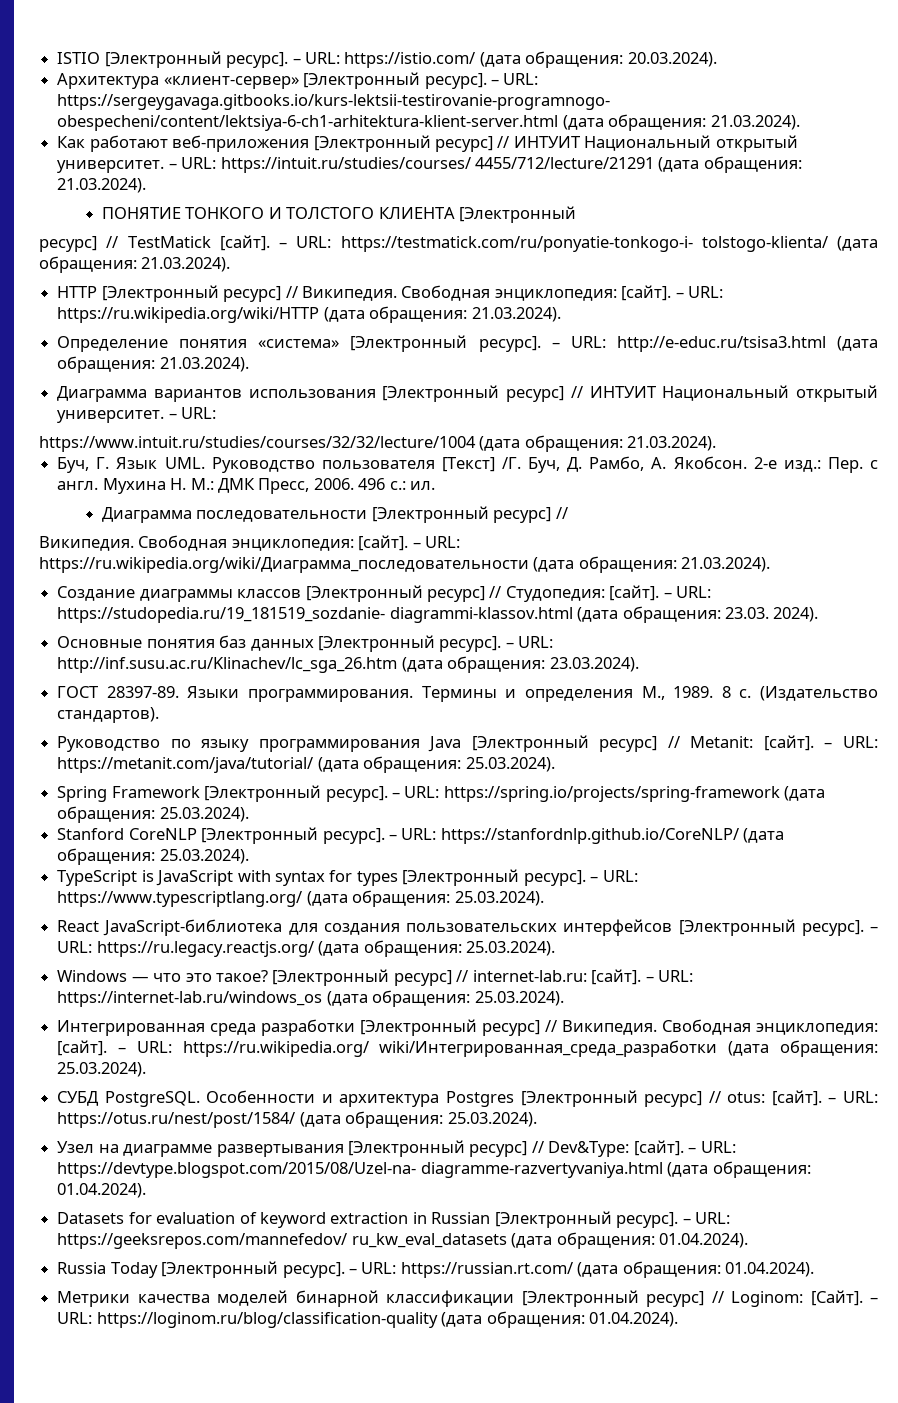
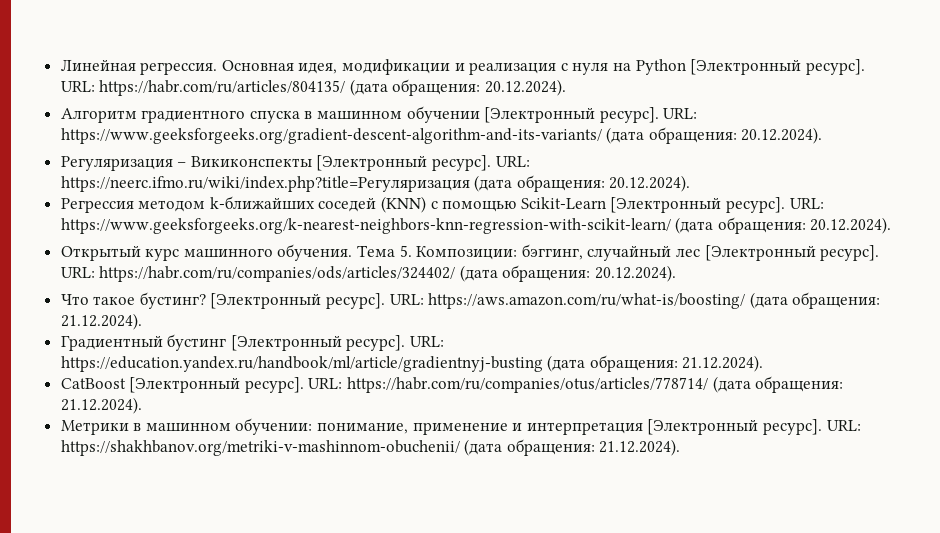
- ISTIO [Электронный ресурс]. – URL: https://istio.com/ (дата обращения: 20.03.2024).
- Архитектура «клиент-сервер» [Электронный ресурс]. – URL: https://sergeygavaga.gitbooks.io/kurs-lektsii-testirovanie-programnogo- obespecheni/content/lektsiya-6-ch1-arhitektura-klient-server.html (дата обращения: 21.03.2024).
- Как работают веб-приложения [Электронный ресурс] // ИНТУИТ Национальный открытый университет. – URL: https://intuit.ru/studies/courses/ 4455/712/lecture/21291 (дата обращения: 21.03.2024).
- ПОНЯТИЕ ТОНКОГО И ТОЛСТОГО КЛИЕНТА [Электронный
- ресурс] // TestMatick [сайт]. – URL: https://testmatick.com/ru/ponyatie-tonkogo-i- tolstogo-klienta/ (дата обращения: 21.03.2024).
- HTTP [Электронный ресурс] // Википедия. Свободная энциклопедия: [сайт]. – URL: https://ru.wikipedia.org/wiki/HTTP (дата обращения: 21.03.2024).
- Определение понятия «система» [Электронный ресурс]. – URL: http://e-educ.ru/tsisa3.html (дата обращения: 21.03.2024).
- Диаграмма вариантов использования [Электронный ресурс] // ИНТУИТ Национальный открытый университет. – URL:
- https://www.intuit.ru/studies/courses/32/32/lecture/1004 (дата обращения: 21.03.2024).
- Буч, Г. Язык UML. Руководство пользователя [Текст] /Г. Буч, Д. Рамбо, А. Якобсон. 2-е изд.: Пер. с англ. Мухина Н. М.: ДМК Пресс, 2006. 496 с.: ил.
- Диаграмма последовательности [Электронный ресурс] //
- Википедия. Свободная энциклопедия: [сайт]. – URL: https://ru.wikipedia.org/wiki/Диаграмма_последовательности (дата обращения: 21.03.2024).
- Создание диаграммы классов [Электронный ресурс] // Студопедия: [сайт]. – URL: https://studopedia.ru/19_181519_sozdanie- diagrammi-klassov.html (дата обращения: 23.03. 2024).
- Основные понятия баз данных [Электронный ресурс]. – URL: http://inf.susu.ac.ru/Klinachev/lc_sga_26.htm (дата обращения: 23.03.2024).
- ГОСТ 28397-89. Языки программирования. Термины и определения М., 1989. 8 с. (Издательство стандартов).
- Руководство по языку программирования Java [Электронный ресурс] // Metanit: [сайт]. – URL: https://metanit.com/java/tutorial/ (дата обращения: 25.03.2024).
- Spring Framework [Электронный ресурс]. – URL: https://spring.io/projects/spring-framework (дата обращения: 25.03.2024).
- Stanford CoreNLP [Электронный ресурс]. – URL: https://stanfordnlp.github.io/CoreNLP/ (дата обращения: 25.03.2024).
- TypeScript is JavaScript with syntax for types [Электронный ресурс]. – URL: https://www.typescriptlang.org/ (дата обращения: 25.03.2024).
- React JavaScript-библиотека для создания пользовательских интерфейсов [Электронный ресурс]. – URL: https://ru.legacy.reactjs.org/ (дата обращения: 25.03.2024).
- Windows — что это такое? [Электронный ресурс] // internet-lab.ru: [cайт]. – URL: https://internet-lab.ru/windows_os (дата обращения: 25.03.2024).
- Интегрированная среда разработки [Электронный ресурс] // Википедия. Свободная энциклопедия: [сайт]. – URL: https://ru.wikipedia.org/ wiki/Интегрированная_среда_разработки (дата обращения: 25.03.2024).
- СУБД PostgreSQL. Особенности и архитектура Postgres [Электронный ресурс] // otus: [сайт]. – URL: https://otus.ru/nest/post/1584/ (дата обращения: 25.03.2024).
- Узел на диаграмме развертывания [Электронный ресурс] // Dev&Type: [сайт]. – URL: https://devtype.blogspot.com/2015/08/Uzel-na- diagramme-razvertyvaniya.html (дата обращения: 01.04.2024).
- Datasets for evaluation of keyword extraction in Russian [Электронный ресурс]. – URL: https://geeksrepos.com/mannefedov/ ru_kw_eval_datasets (дата обращения: 01.04.2024).
- Russia Today [Электронный ресурс]. – URL: https://russian.rt.com/ (дата обращения: 01.04.2024).
- Метрики качества моделей бинарной классификации [Электронный ресурс] // Loginom: [Сайт]. – URL: https://loginom.ru/blog/classification-quality (дата обращения: 01.04.2024).
+ Линейная регрессия. Основная идея, модификации и реализация с нуля на Python [Электронный ресурс]. URL: https://habr.com/ru/articles/804135/ (дата обращения: 20.12.2024).
+ Алгоритм градиентного спуска в машинном обучении [Электронный ресурс]. URL: https://www.geeksforgeeks.org/gradient-descent-algorithm-and-its-variants/ (дата обращения: 20.12.2024).
+ Регуляризация – Викиконспекты [Электронный ресурс]. URL: https://neerc.ifmo.ru/wiki/index.php?title=Регуляризация (дата обращения: 20.12.2024).
+ Регрессия методом k-ближайших соседей (KNN) с помощью Scikit-Learn [Электронный ресурс]. URL: https://www.geeksforgeeks.org/k-nearest-neighbors-knn-regression-with-scikit-learn/ (дата обращения: 20.12.2024).
+ Открытый курс машинного обучения. Тема 5. Композиции: бэггинг, случайный лес [Электронный ресурс]. URL: https://habr.com/ru/companies/ods/articles/324402/ (дата обращения: 20.12.2024).
+ Что такое бустинг? [Электронный ресурс]. URL: https://aws.amazon.com/ru/what-is/boosting/ (дата обращения: 21.12.2024).
+ Градиентный бустинг [Электронный ресурс]. URL: https://education.yandex.ru/handbook/ml/article/gradientnyj-busting (дата обращения: 21.12.2024).
+ CatBoost [Электронный ресурс]. URL: https://habr.com/ru/companies/otus/articles/778714/ (дата обращения: 21.12.2024).
+ Метрики в машинном обучении: понимание, применение и интерпретация [Электронный ресурс]. URL: https://shakhbanov.org/metriki-v-mashinnom-obuchenii/ (дата обращения: 21.12.2024).

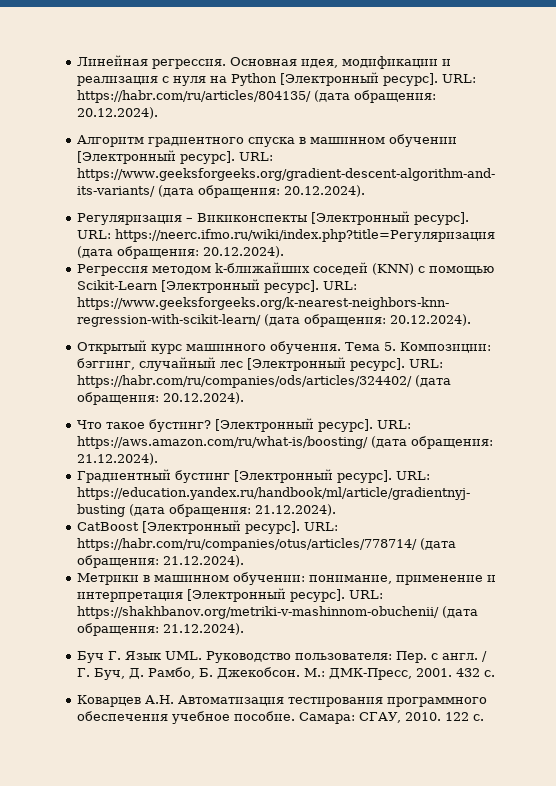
+ Буч Г. Язык UML. Руководство пользователя: Пер. с англ. / Г. Буч, Д. Рамбо, Б. Джекобсон. М.: ДМК-Пресс, 2001. 432 с.
+ Коварцев А.Н. Автоматизация тестирования программного обеспечения учебное пособие. Самара: СГАУ, 2010. 122 с.

